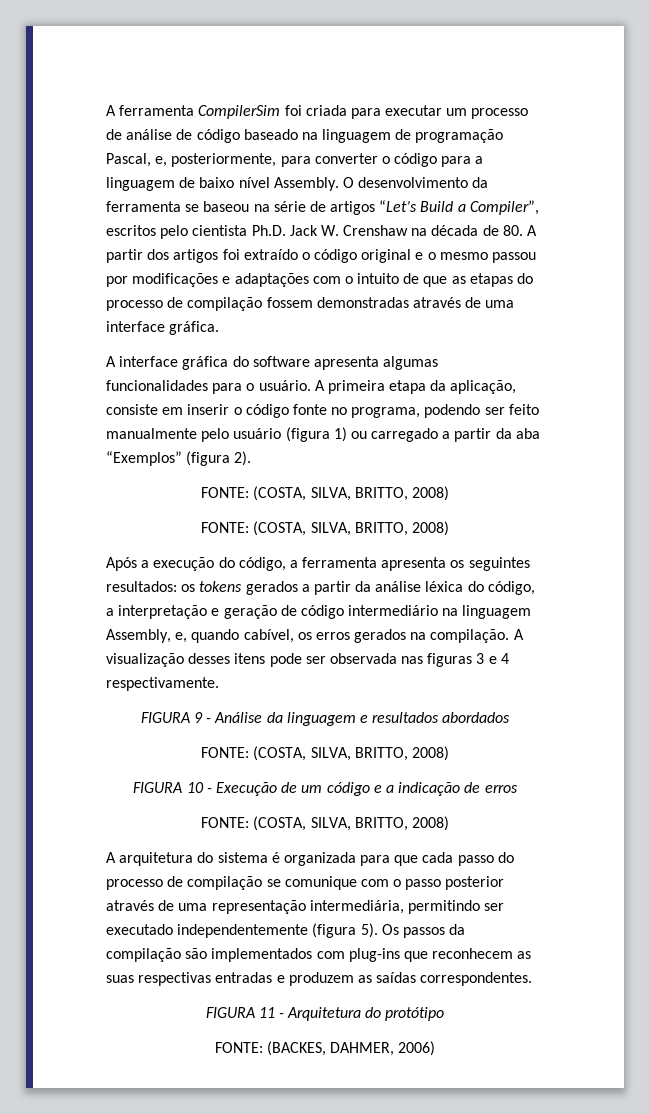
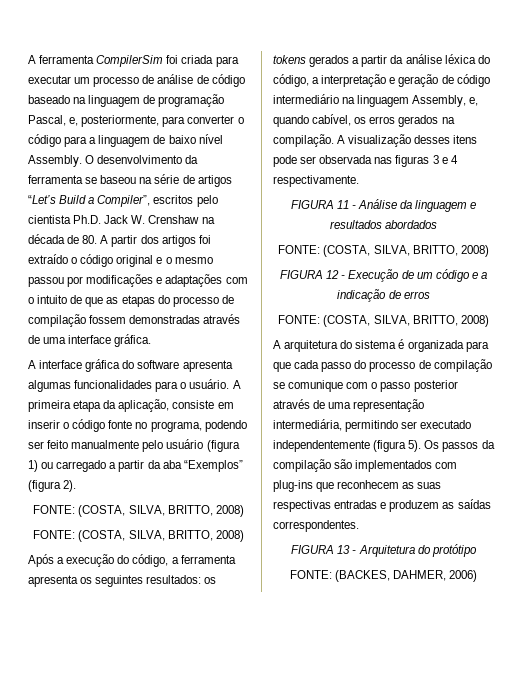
- FIGURA 9 - Análise da linguagem e resultados abordados
+ FIGURA 11 - Análise da linguagem e resultados abordados
- FIGURA 10 - Execução de um código e a indicação de erros
+ FIGURA 12 - Execução de um código e a indicação de erros
- FIGURA 11 - Arquitetura do protótipo
+ FIGURA 13 - Arquitetura do protótipo

